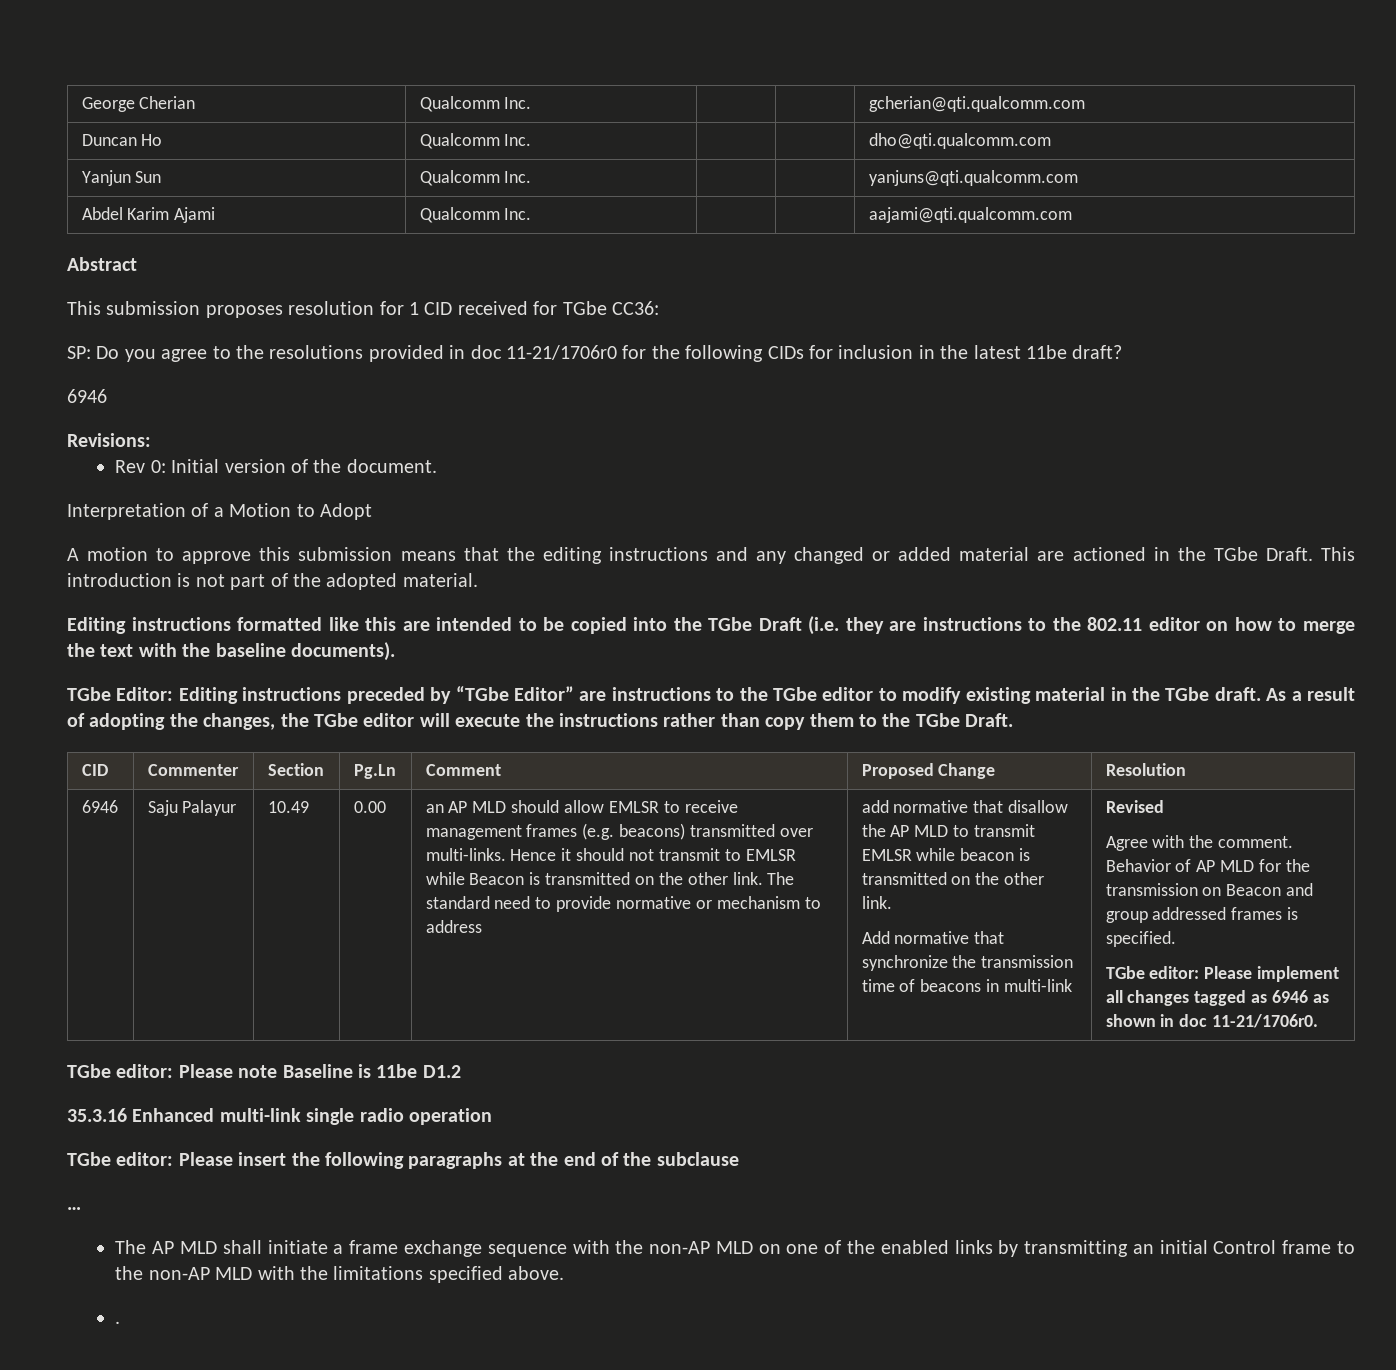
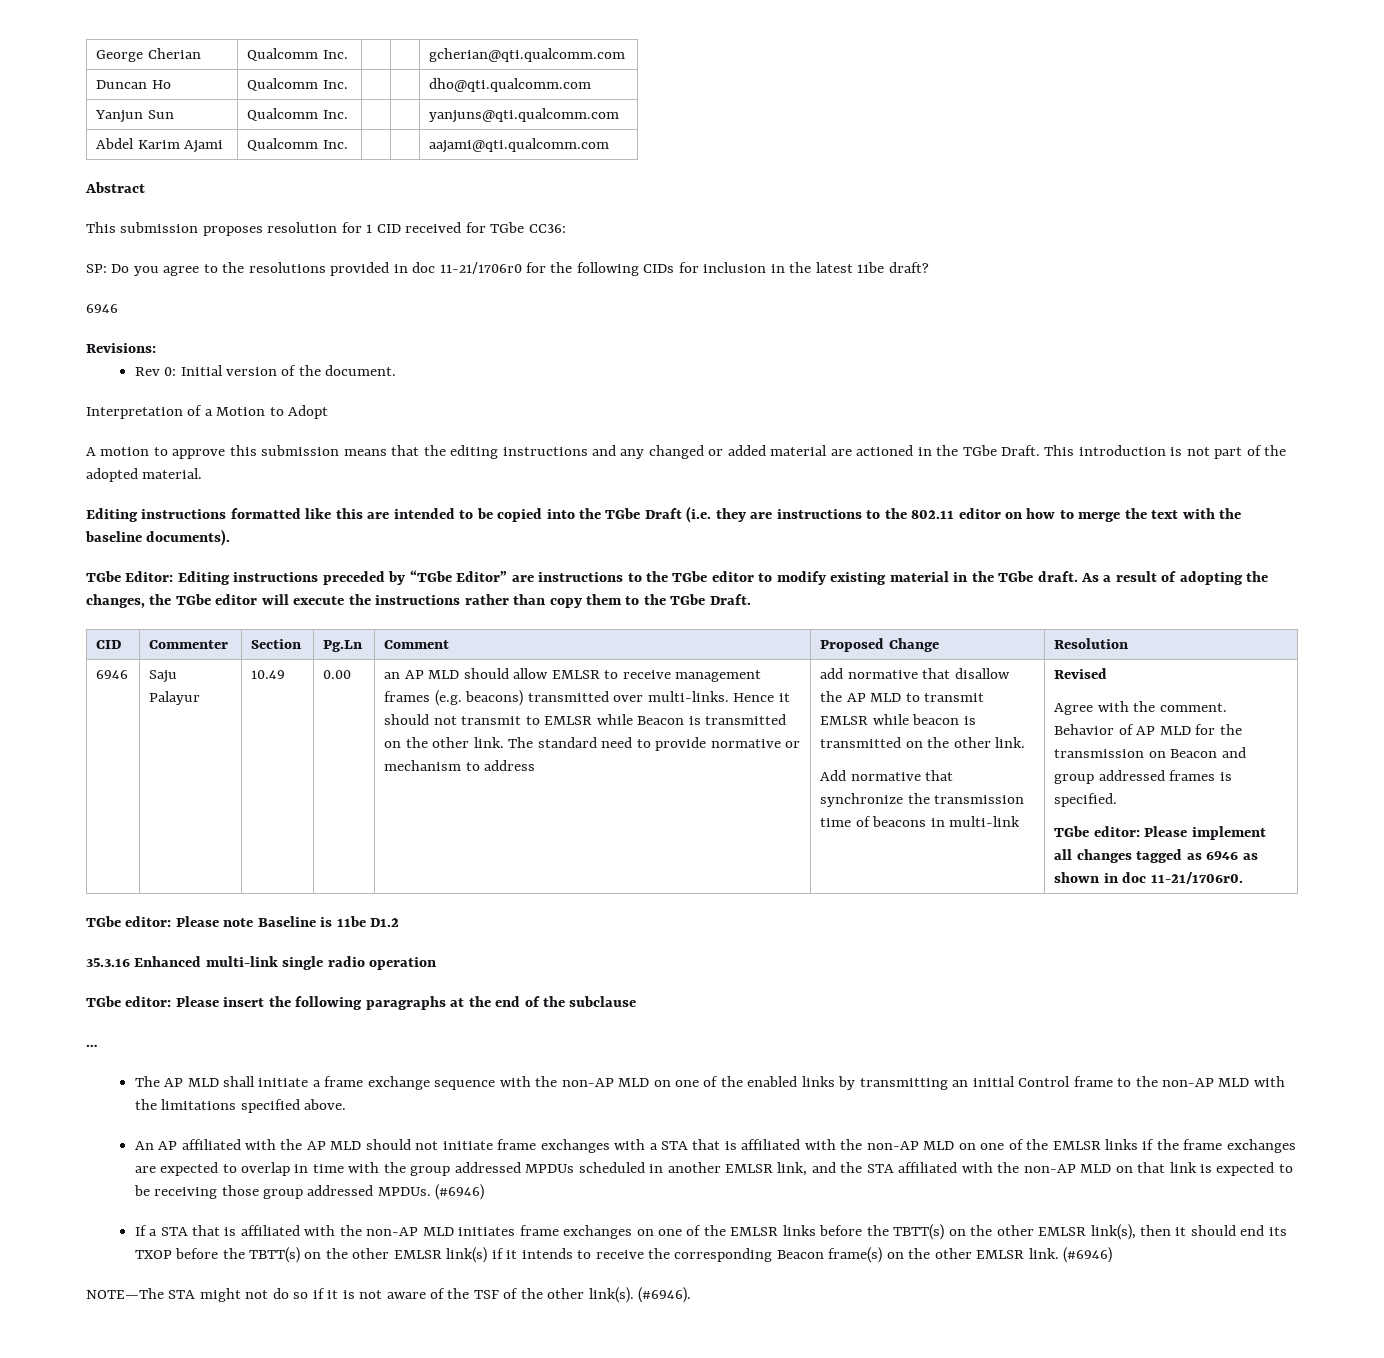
- .
+ An AP affiliated with the AP MLD should not initiate frame exchanges with a STA that is affiliated with the non-AP MLD on one of the EMLSR links if the frame exchanges are expected to overlap in time with the group addressed MPDUs scheduled in another EMLSR link, and the STA affiliated with the non-AP MLD on that link is expected to be receiving those group addressed MPDUs. (#6946)
+ If a STA that is affiliated with the non-AP MLD initiates frame exchanges on one of the EMLSR links before the TBTT(s) on the other EMLSR link(s), then it should end its TXOP before the TBTT(s) on the other EMLSR link(s) if it intends to receive the corresponding Beacon frame(s) on the other EMLSR link. (#6946)
+ NOTE—The STA might not do so if it is not aware of the TSF of the other link(s). (#6946).

